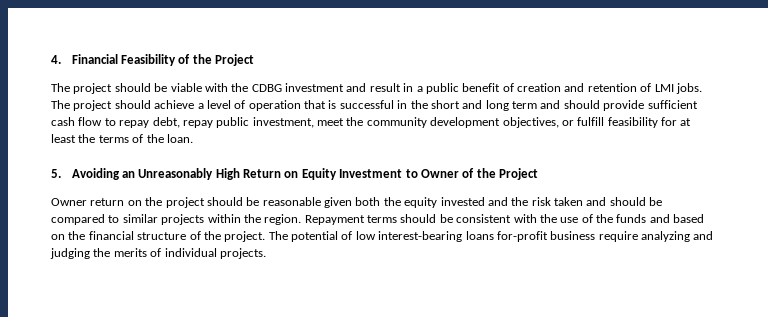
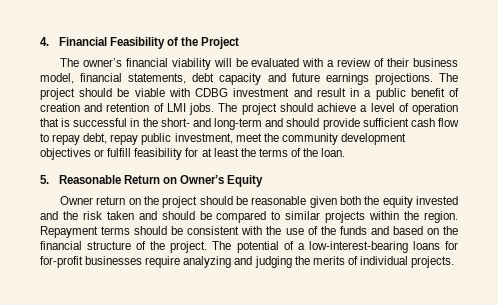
- The project should be viable with the CDBG investment and result in a public benefit of creation and retention of LMI jobs.
+ The owner’s financial viability will be evaluated with a review of their business model, financial statements, debt capacity and future earnings projections. The project should be viable with CDBG investment and result in a public benefit of creation and retention of LMI jobs.
- The project should achieve a level of operation that is successful in the short and long term and should provide sufficient cash flow to repay debt, repay public investment, meet the community development objectives, or fulfill feasibility for at least the terms of the loan.
+ The project should achieve a level of operation that is successful in the short- and long-term and should provide sufficient cash flow to repay debt, repay public investment, meet the community development objectives or fulfill feasibility for at least the terms of the loan.
- 5. Avoiding an Unreasonably High Return on Equity Investment to Owner of the Project
+ 5. Reasonable Return on Owner’s Equity
- The potential of low interest-bearing loans for-profit business require analyzing and judging the merits of individual projects.
+ The potential of a low-interest-bearing loans for for-profit businesses require analyzing and judging the merits of individual projects.

